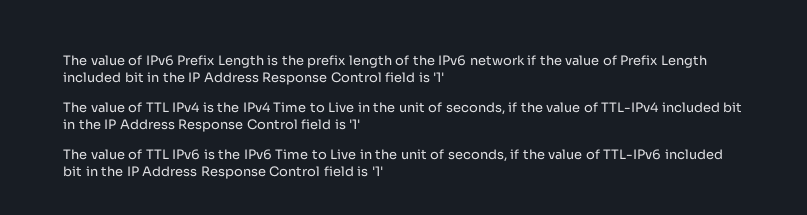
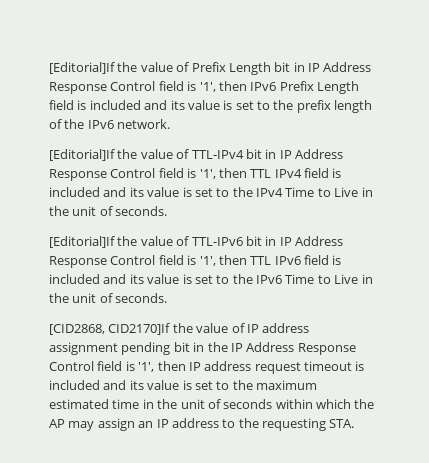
- The value of IPv6 Prefix Length is the prefix length of the IPv6 network if the value of Prefix Length included bit in the IP Address Response Control field is '1'
- The value of TTL IPv4 is the IPv4 Time to Live in the unit of seconds, if the value of TTL-IPv4 included bit in the IP Address Response Control field is '1'
- The value of TTL IPv6 is the IPv6 Time to Live in the unit of seconds, if the value of TTL-IPv6 included bit in the IP Address Response Control field is '1'
+ [Editorial]If the value of Prefix Length bit in IP Address Response Control field is '1', then IPv6 Prefix Length field is included and its value is set to the prefix length of the IPv6 network.
+ [Editorial]If the value of TTL-IPv4 bit in IP Address Response Control field is '1', then TTL IPv4 field is included and its value is set to the IPv4 Time to Live in the unit of seconds.
+ [Editorial]If the value of TTL-IPv6 bit in IP Address Response Control field is '1', then TTL IPv6 field is included and its value is set to the IPv6 Time to Live in the unit of seconds.
+ [CID2868, CID2170]If the value of IP address assignment pending bit in the IP Address Response Control field is '1', then IP address request timeout is included and its value is set to the maximum estimated time in the unit of seconds within which the AP may assign an IP address to the requesting STA.

